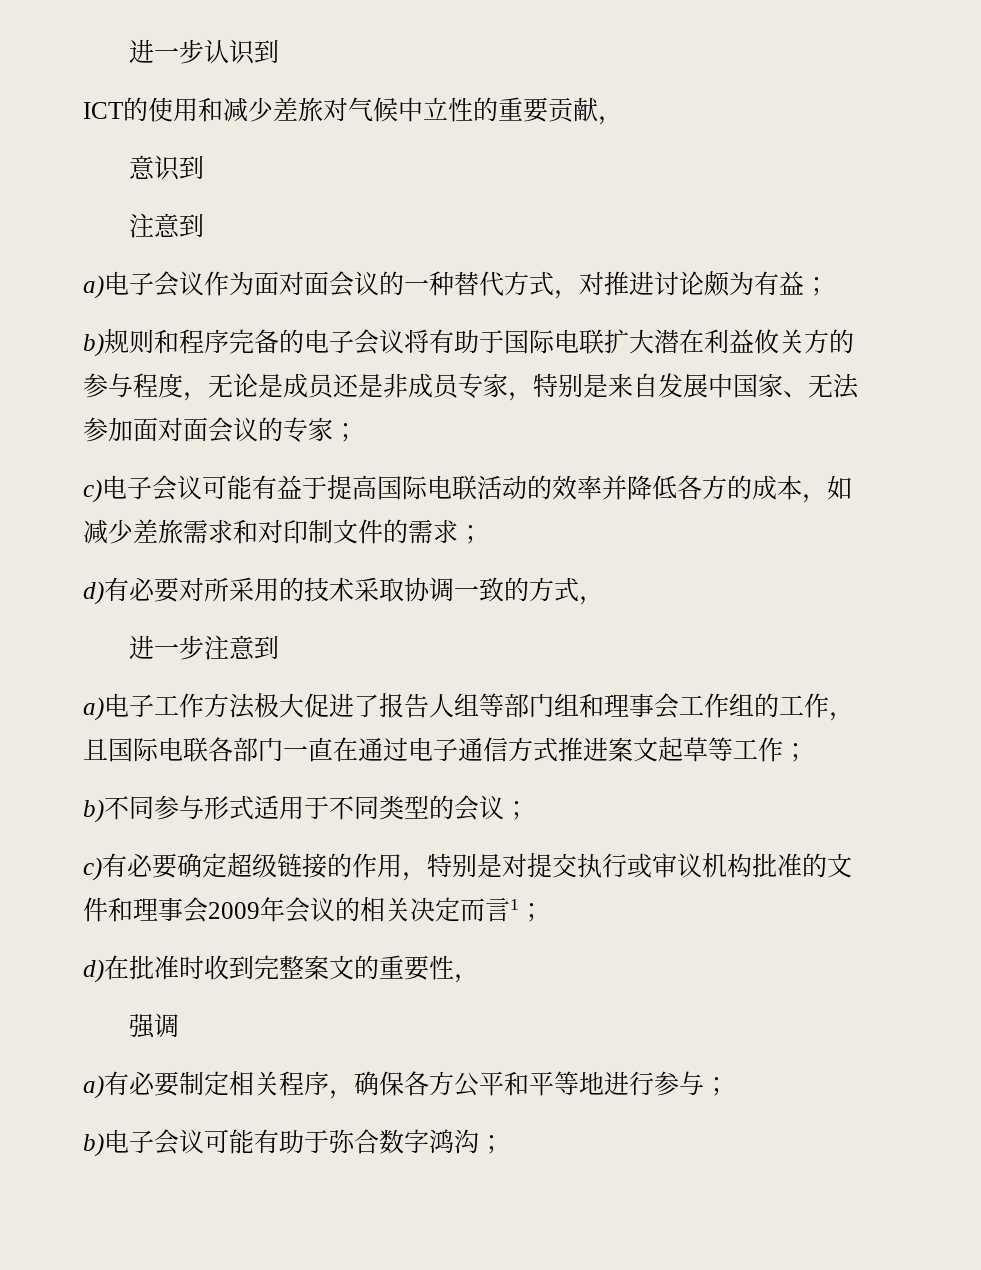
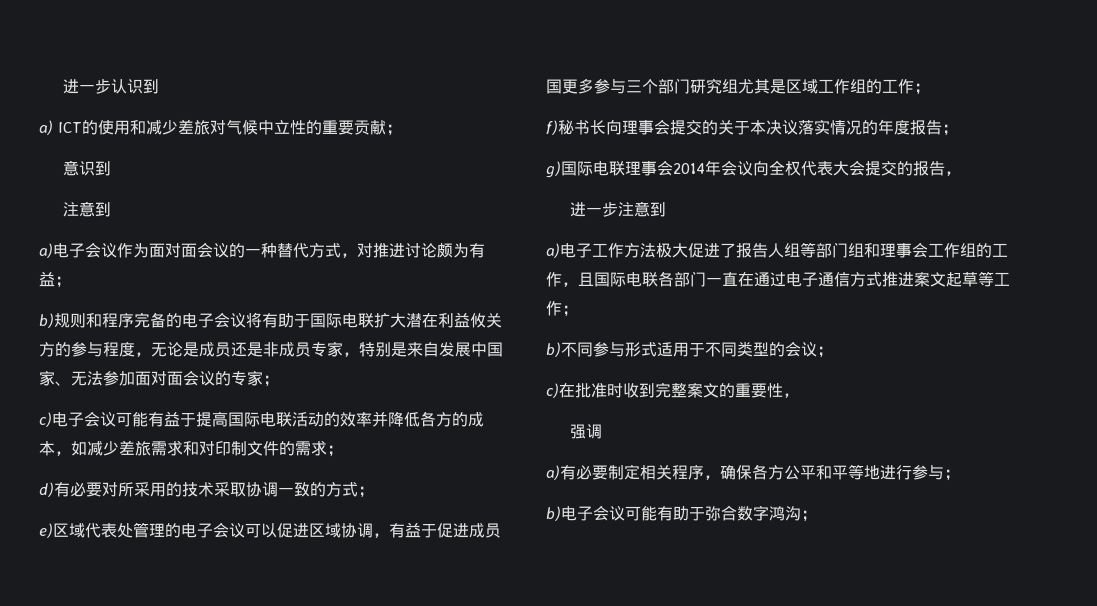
- ICT的使用和减少差旅对气候中立性的重要贡献，
+ a) ICT的使用和减少差旅对气候中立性的重要贡献；
- d)有必要对所采用的技术采取协调一致的方式，
+ d)有必要对所采用的技术采取协调一致的方式；
+ e)区域代表处管理的电子会议可以促进区域协调，有益于促进成员国更多参与三个部门研究组尤其是区域工作组的工作；
+ f)秘书长向理事会提交的关于本决议落实情况的年度报告；
+ g)国际电联理事会2014年会议向全权代表大会提交的报告，
- c)有必要确定超级链接的作用，特别是对提交执行或审议机构批准的文件和理事会2009年会议的相关决定而言1；
- d)在批准时收到完整案文的重要性，
+ c)在批准时收到完整案文的重要性，

